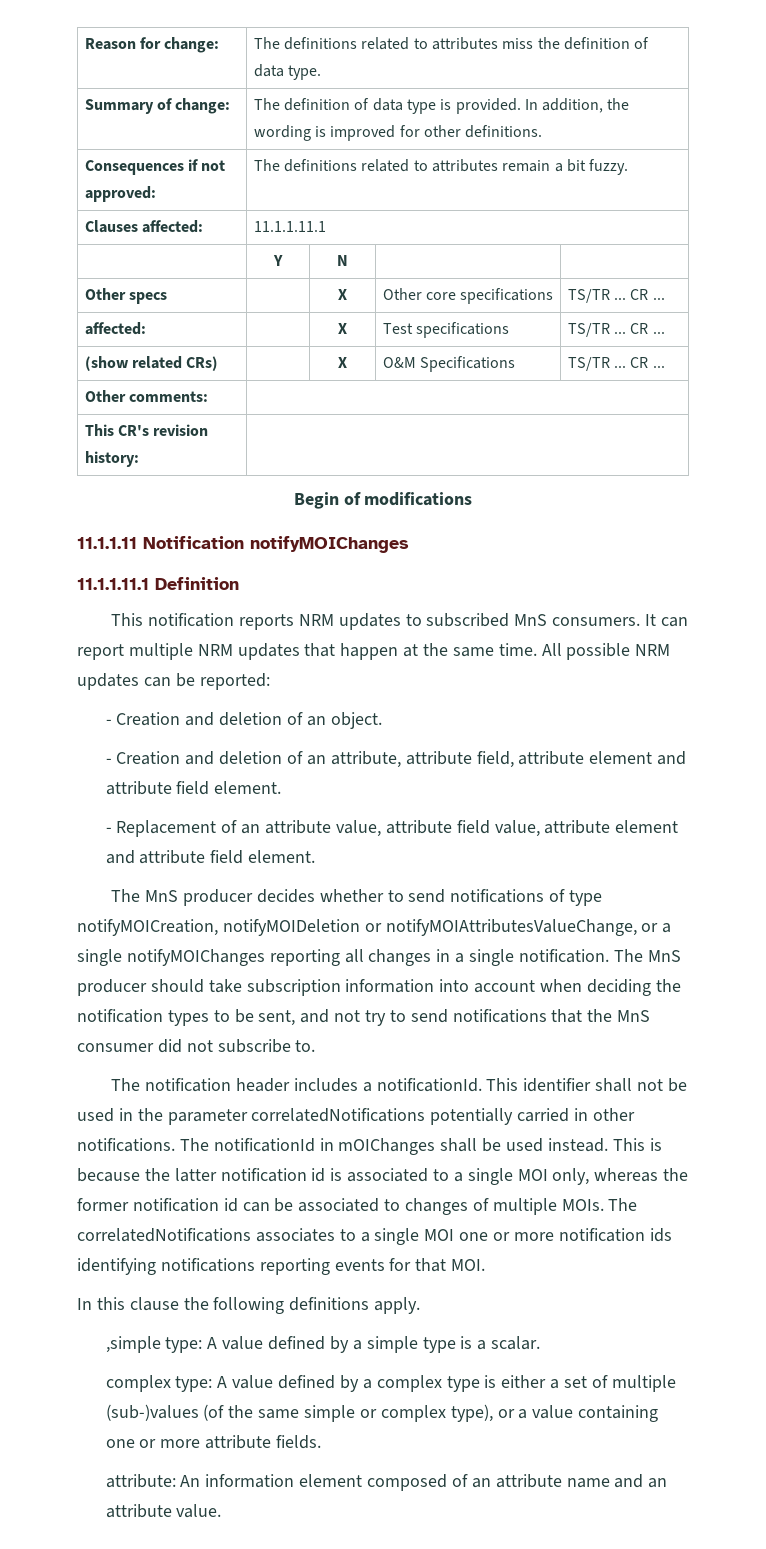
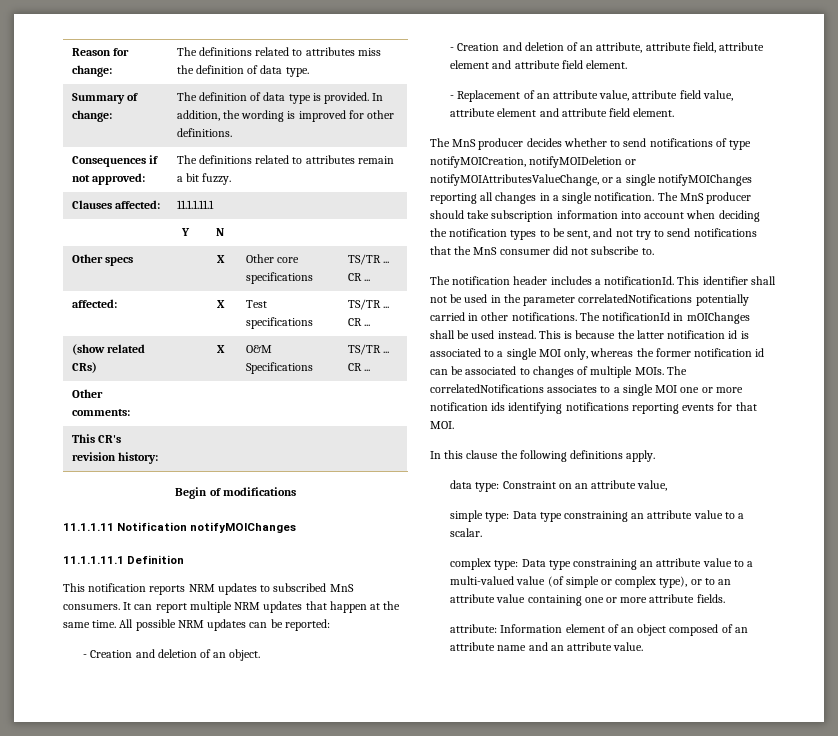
- ,simple type: A value defined by a simple type is a scalar.
- complex type: A value defined by a complex type is either a set of multiple (sub-)values (of the same simple or complex type), or a value containing one or more attribute fields.
+ data type: Constraint on an attribute value,
+ simple type: Data type constraining an attribute value to a scalar.
+ complex type: Data type constraining an attribute value to a multi-valued value (of simple or complex type), or to an attribute value containing one or more attribute fields.
- attribute: An information element composed of an attribute name and an attribute value.
+ attribute: Information element of an object composed of an attribute name and an attribute value.

